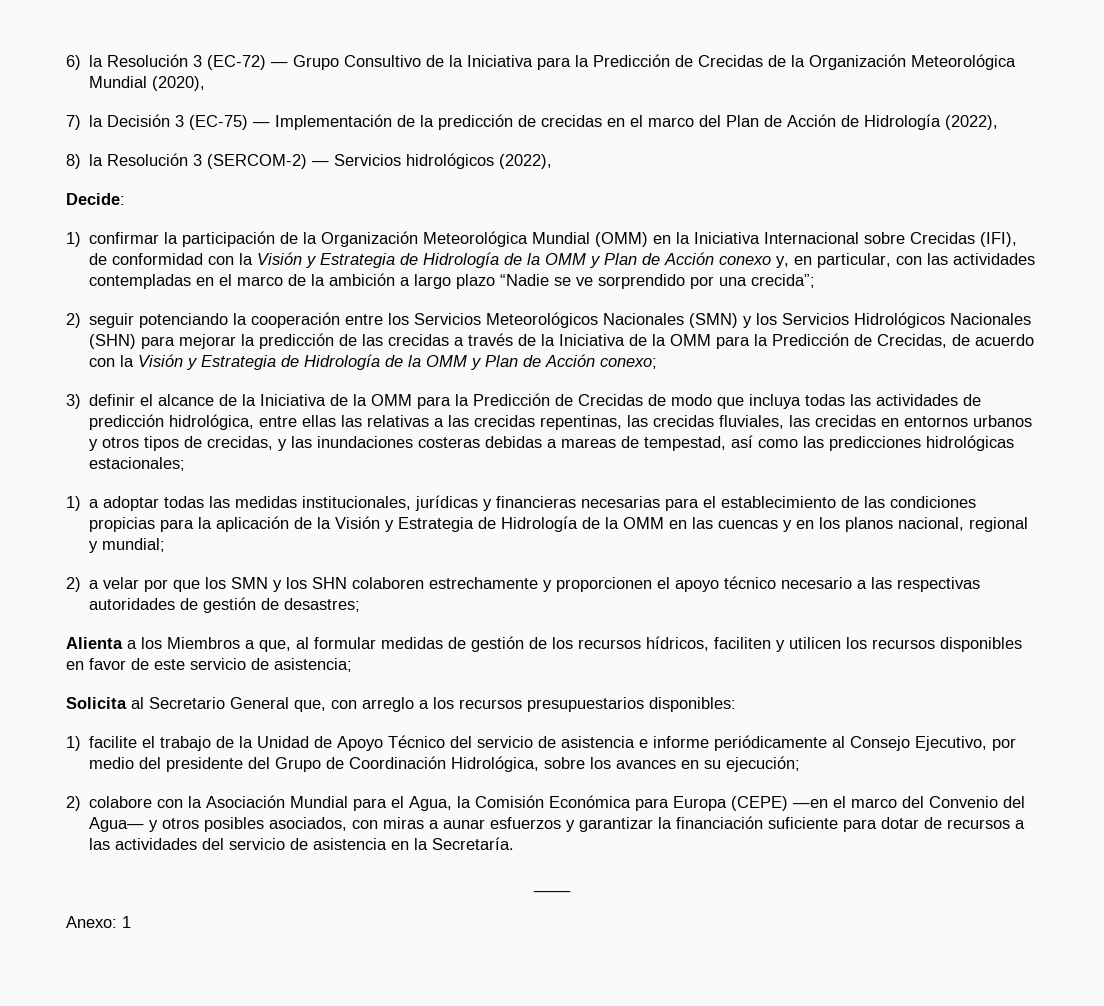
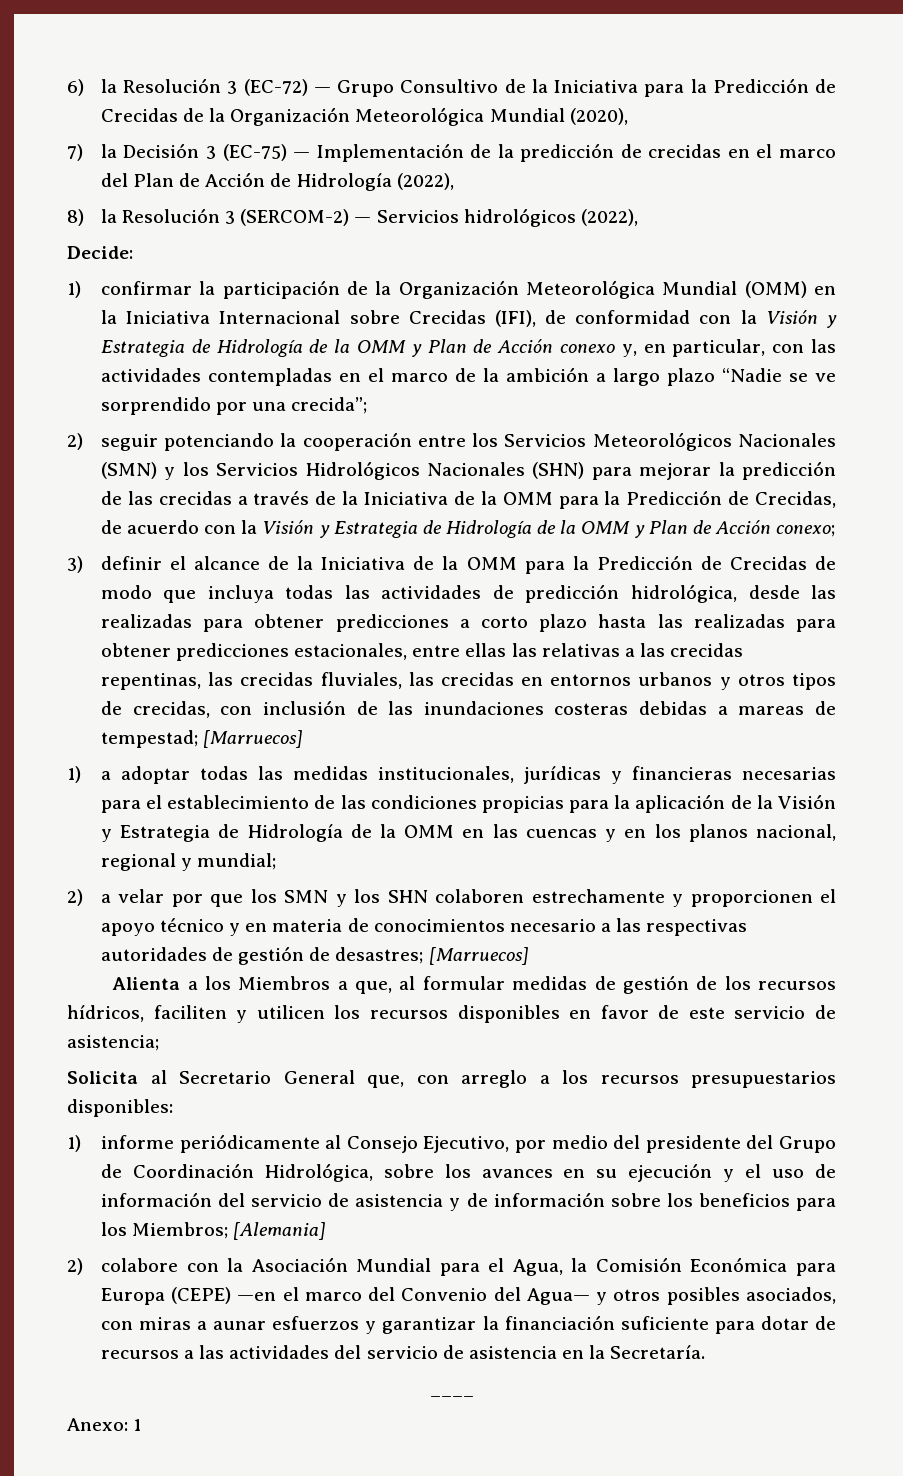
- 3) definir el alcance de la Iniciativa de la OMM para la Predicción de Crecidas de modo que incluya todas las actividades de predicción hidrológica, entre ellas las relativas a las crecidas repentinas, las crecidas fluviales, las crecidas en entornos urbanos y otros tipos de crecidas, y las inundaciones costeras debidas a mareas de tempestad, así como las predicciones hidrológicas estacionales;
+ 3) definir el alcance de la Iniciativa de la OMM para la Predicción de Crecidas de modo que incluya todas las actividades de predicción hidrológica, desde las realizadas para obtener predicciones a corto plazo hasta las realizadas para obtener predicciones estacionales, entre ellas las relativas a las crecidas repentinas, las crecidas fluviales, las crecidas en entornos urbanos y otros tipos de crecidas, con inclusión de las inundaciones costeras debidas a mareas de tempestad; [Marruecos]
- 2) a velar por que los SMN y los SHN colaboren estrechamente y proporcionen el apoyo técnico necesario a las respectivas autoridades de gestión de desastres;
+ 2) a velar por que los SMN y los SHN colaboren estrechamente y proporcionen el apoyo técnico y en materia de conocimientos necesario a las respectivas autoridades de gestión de desastres; [Marruecos]
- 1) facilite el trabajo de la Unidad de Apoyo Técnico del servicio de asistencia e informe periódicamente al Consejo Ejecutivo, por medio del presidente del Grupo de Coordinación Hidrológica, sobre los avances en su ejecución;
+ 1) informe periódicamente al Consejo Ejecutivo, por medio del presidente del Grupo de Coordinación Hidrológica, sobre los avances en su ejecución y el uso de información del servicio de asistencia y de información sobre los beneficios para los Miembros; [Alemania]

